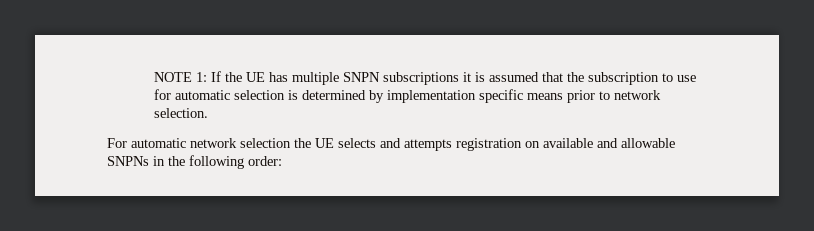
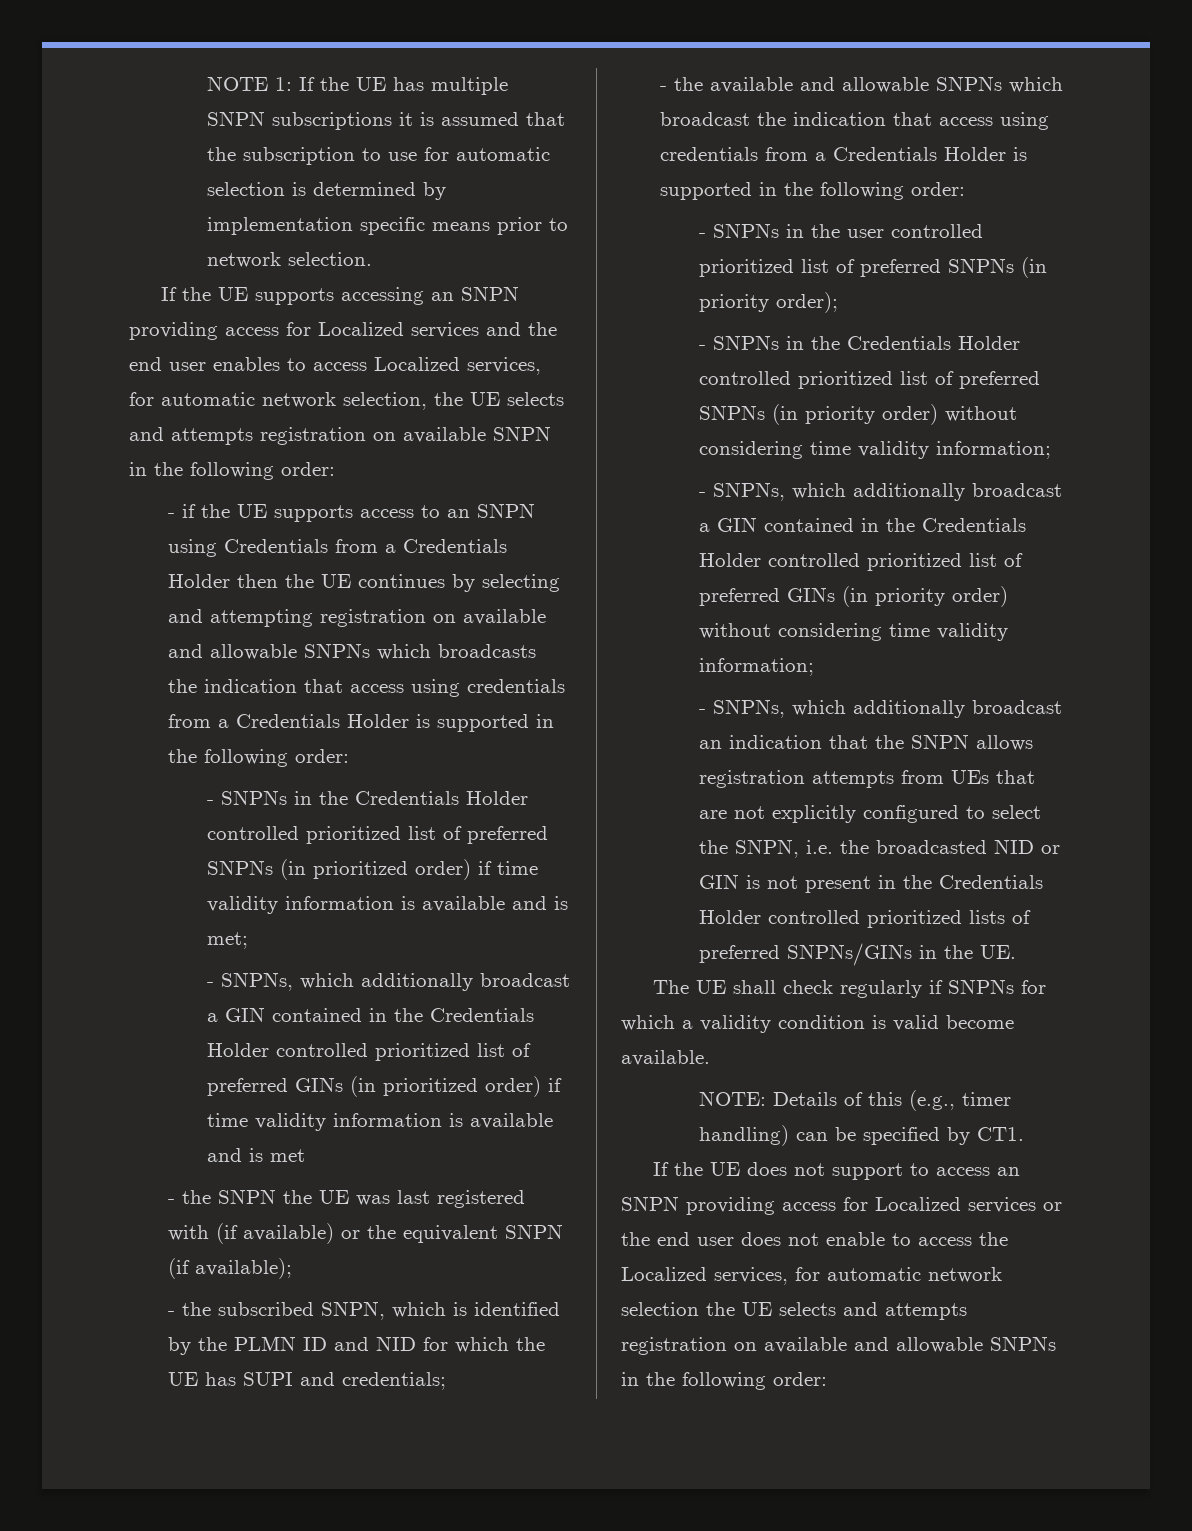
- For automatic network selection the UE selects and attempts registration on available and allowable SNPNs in the following order:
+ If the UE supports accessing an SNPN providing access for Localized services and the end user enables to access Localized services, for automatic network selection, the UE selects and attempts registration on available SNPN in the following order:
+ - if the UE supports access to an SNPN using Credentials from a Credentials Holder then the UE continues by selecting and attempting registration on available and allowable SNPNs which broadcasts the indication that access using credentials from a Credentials Holder is supported in the following order:
+ - SNPNs in the Credentials Holder controlled prioritized list of preferred SNPNs (in prioritized order) if time validity information is available and is met;
+ - SNPNs, which additionally broadcast a GIN contained in the Credentials Holder controlled prioritized list of preferred GINs (in prioritized order) if time validity information is available and is met
+ - the SNPN the UE was last registered with (if available) or the equivalent SNPN (if available);
+ - the subscribed SNPN, which is identified by the PLMN ID and NID for which the UE has SUPI and credentials;
+ - the available and allowable SNPNs which broadcast the indication that access using credentials from a Credentials Holder is supported in the following order:
+ - SNPNs in the user controlled prioritized list of preferred SNPNs (in priority order);
+ - SNPNs in the Credentials Holder controlled prioritized list of preferred SNPNs (in priority order) without considering time validity information;
+ - SNPNs, which additionally broadcast a GIN contained in the Credentials Holder controlled prioritized list of preferred GINs (in priority order) without considering time validity information;
+ - SNPNs, which additionally broadcast an indication that the SNPN allows registration attempts from UEs that are not explicitly configured to select the SNPN, i.e. the broadcasted NID or GIN is not present in the Credentials Holder controlled prioritized lists of preferred SNPNs/GINs in the UE.
+ The UE shall check regularly if SNPNs for which a validity condition is valid become available.
+ NOTE: Details of this (e.g., timer handling) can be specified by CT1.
+ If the UE does not support to access an SNPN providing access for Localized services or the end user does not enable to access the Localized services, for automatic network selection the UE selects and attempts registration on available and allowable SNPNs in the following order:

